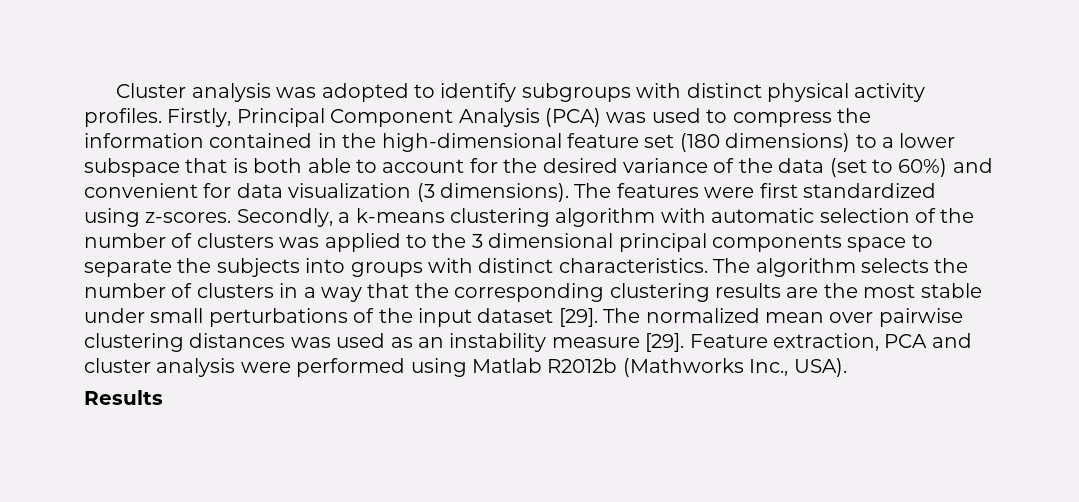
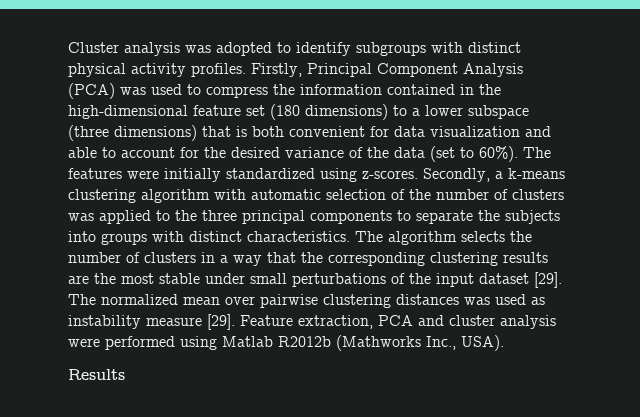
- Firstly, Principal Component Analysis (PCA) was used to compress the information contained in the high-dimensional feature set (180 dimensions) to a lower subspace that is both able to account for the desired variance of the data (set to 60%) and convenient for data visualization (3 dimensions).
+ Firstly, Principal Component Analysis (PCA) was used to compress the information contained in the high-dimensional feature set (180 dimensions) to a lower subspace (three dimensions) that is both convenient for data visualization and able to account for the desired variance of the data (set to 60%).
- The features were first standardized using z-scores.
+ The features were initially standardized using z-scores.
- Secondly, a k-means clustering algorithm with automatic selection of the number of clusters was applied to the 3 dimensional principal components space to separate the subjects into groups with distinct characteristics.
+ Secondly, a k-means clustering algorithm with automatic selection of the number of clusters was applied to the three principal components to separate the subjects into groups with distinct characteristics.
- The normalized mean over pairwise clustering distances was used as an instability measure [29].
+ The normalized mean over pairwise clustering distances was used as instability measure [29].

